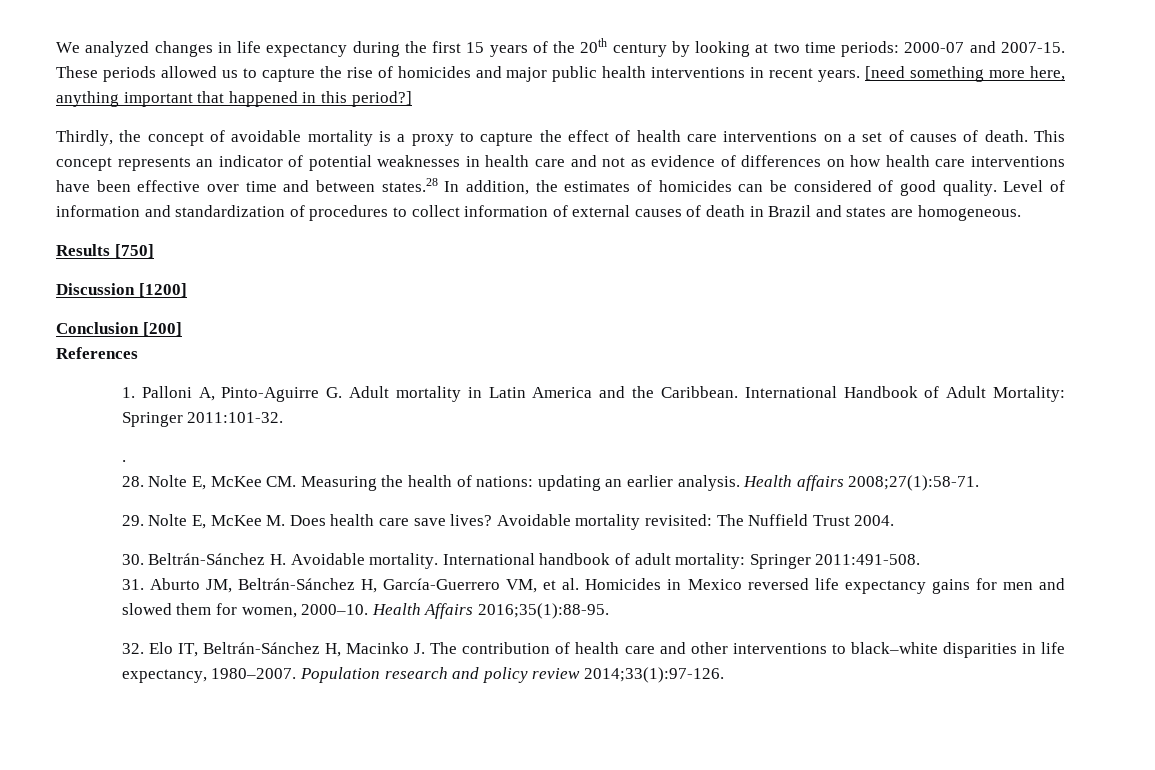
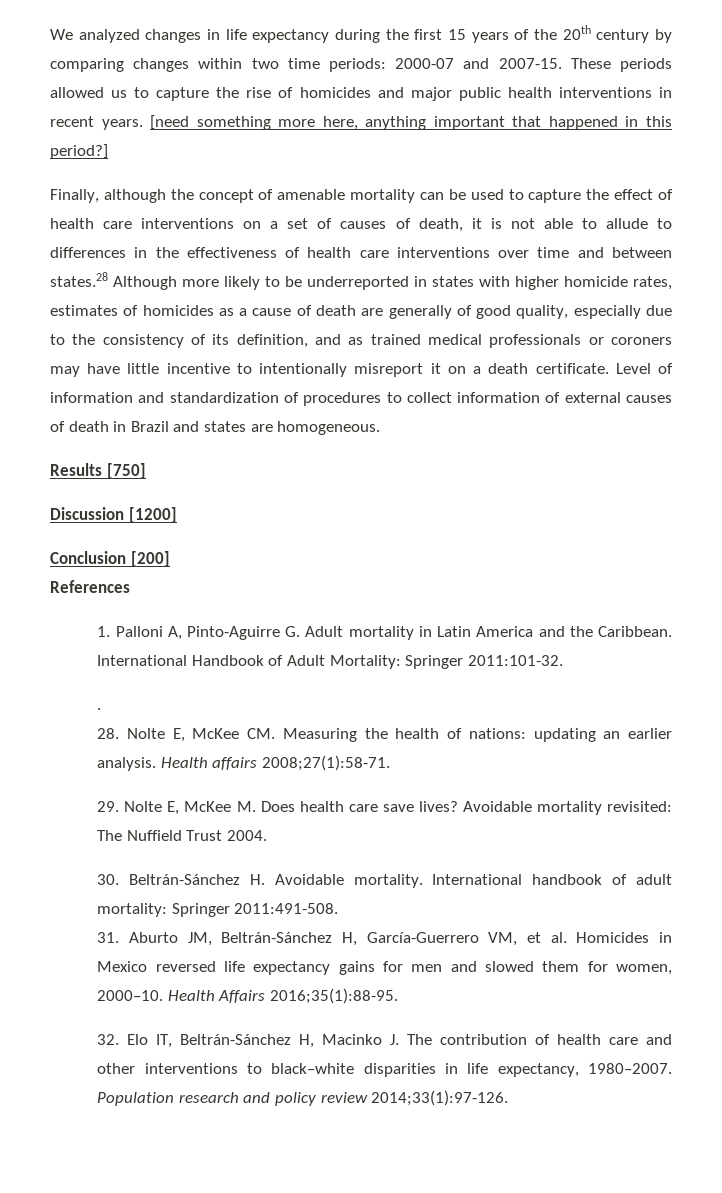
- We analyzed changes in life expectancy during the first 15 years of the 20th century by looking at two time periods: 2000-07 and 2007-15.
+ We analyzed changes in life expectancy during the first 15 years of the 20th century by comparing changes within two time periods: 2000-07 and 2007-15.
- Thirdly, the concept of avoidable mortality is a proxy to capture the effect of health care interventions on a set of causes of death. This concept represents an indicator of potential weaknesses in health care and not as evidence of differences on how health care interventions have been effective over time and between states.28 In addition, the estimates of homicides can be considered of good quality.
+ Finally, although the concept of amenable mortality can be used to capture the effect of health care interventions on a set of causes of death, it is not able to allude to differences in the effectiveness of health care interventions over time and between states.28 Although more likely to be underreported in states with higher homicide rates, estimates of homicides as a cause of death are generally of good quality, especially due to the consistency of its definition, and as trained medical professionals or coroners may have little incentive to intentionally misreport it on a death certificate.

